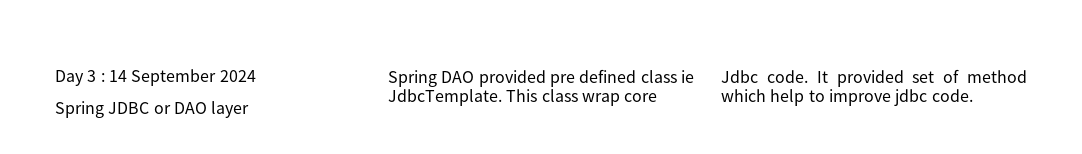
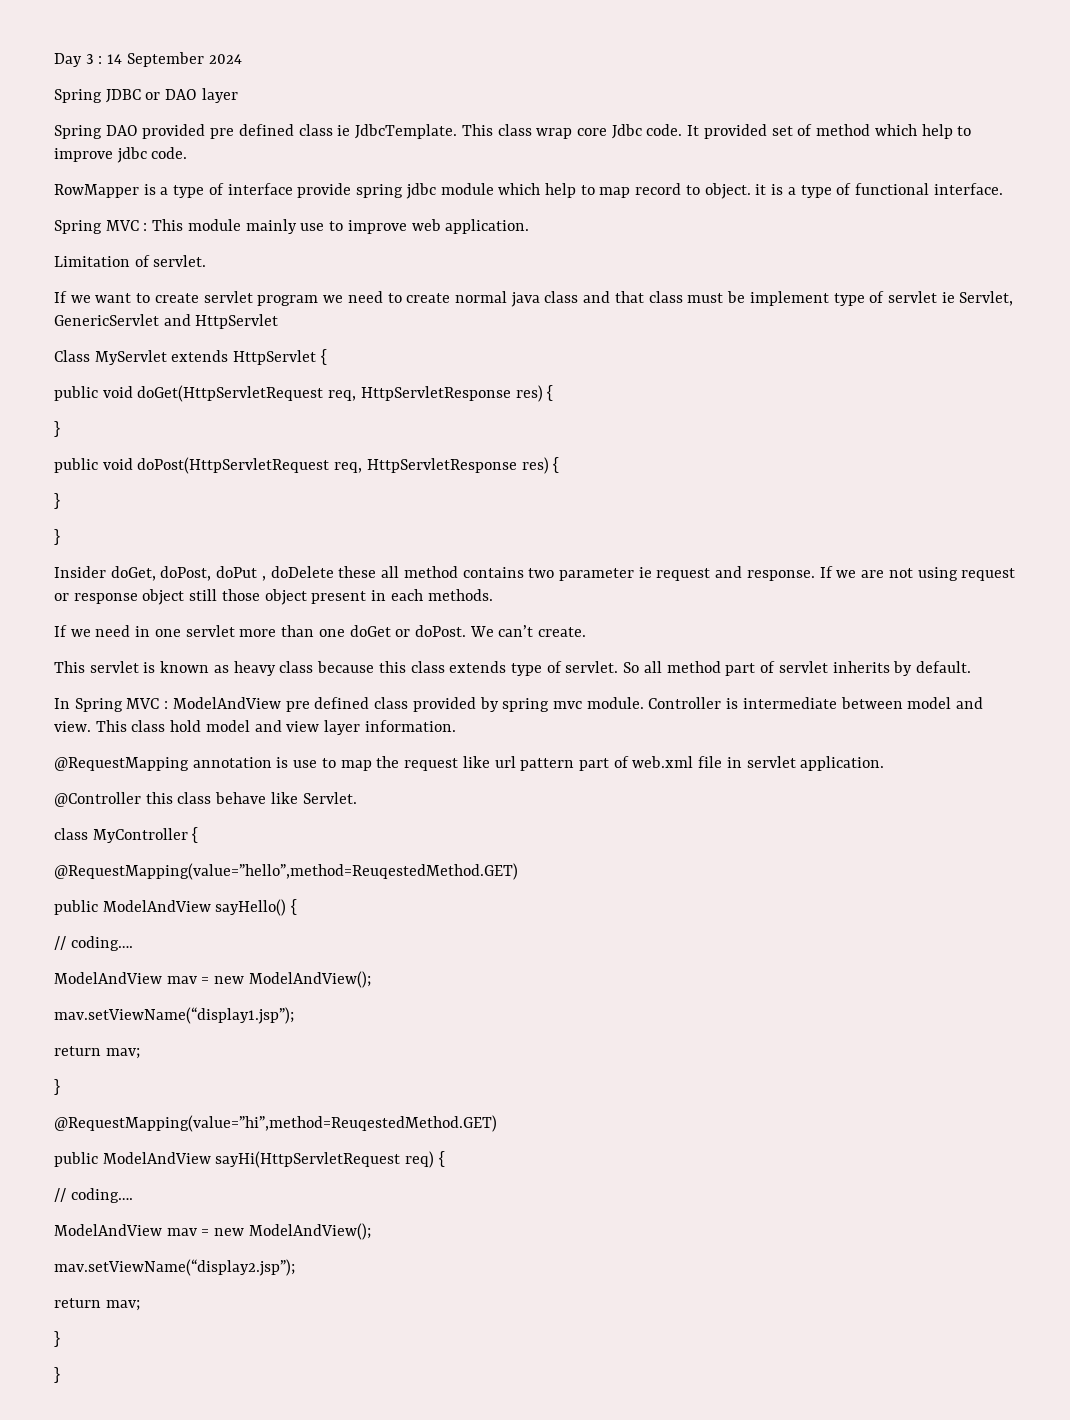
+ RowMapper is a type of interface provide spring jdbc module which help to map record to object. it is a type of functional interface.
+ Spring MVC : This module mainly use to improve web application.
+ Limitation of servlet.
+ If we want to create servlet program we need to create normal java class and that class must be implement type of servlet ie Servlet, GenericServlet and HttpServlet
+ Class MyServlet extends HttpServlet {
+ public void doGet(HttpServletRequest req, HttpServletResponse res) {
+ }
+ public void doPost(HttpServletRequest req, HttpServletResponse res) {
+ }
+ }
+ Insider doGet, doPost, doPut , doDelete these all method contains two parameter ie request and response. If we are not using request or response object still those object present in each methods.
+ If we need in one servlet more than one doGet or doPost. We can’t create.
+ This servlet is known as heavy class because this class extends type of servlet. So all method part of servlet inherits by default.
+ In Spring MVC : ModelAndView pre defined class provided by spring mvc module. Controller is intermediate between model and view. This class hold model and view layer information.
+ @RequestMapping annotation is use to map the request like url pattern part of web.xml file in servlet application.
+ @Controller this class behave like Servlet.
+ class MyController {
+ @RequestMapping(value=”hello”,method=ReuqestedMethod.GET)
+ public ModelAndView sayHello() {
+ // coding….
+ ModelAndView mav = new ModelAndView();
+ mav.setViewName(“display1.jsp”);
+ return mav;
+ }
+ @RequestMapping(value=”hi”,method=ReuqestedMethod.GET)
+ public ModelAndView sayHi(HttpServletRequest req) {
+ // coding….
+ ModelAndView mav = new ModelAndView();
+ mav.setViewName(“display2.jsp”);
+ return mav;
+ }
+ }

